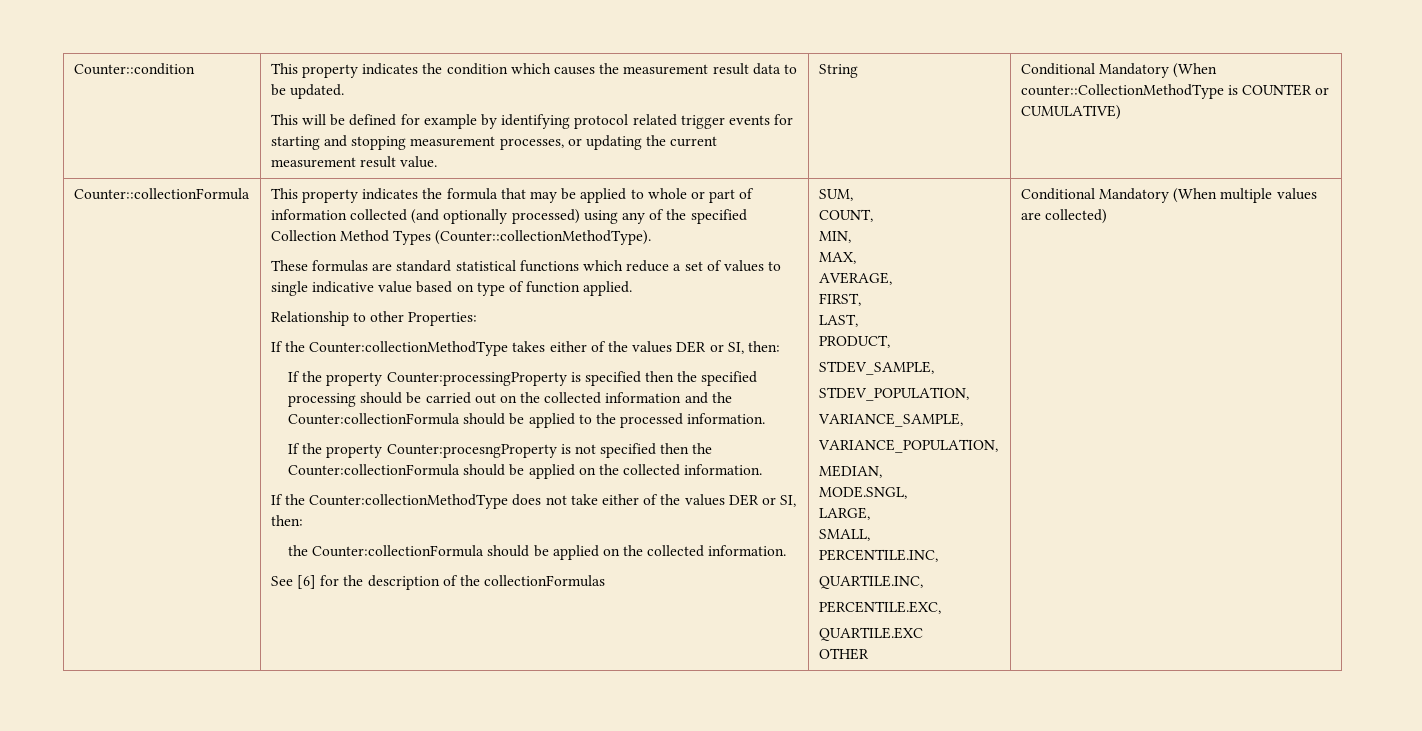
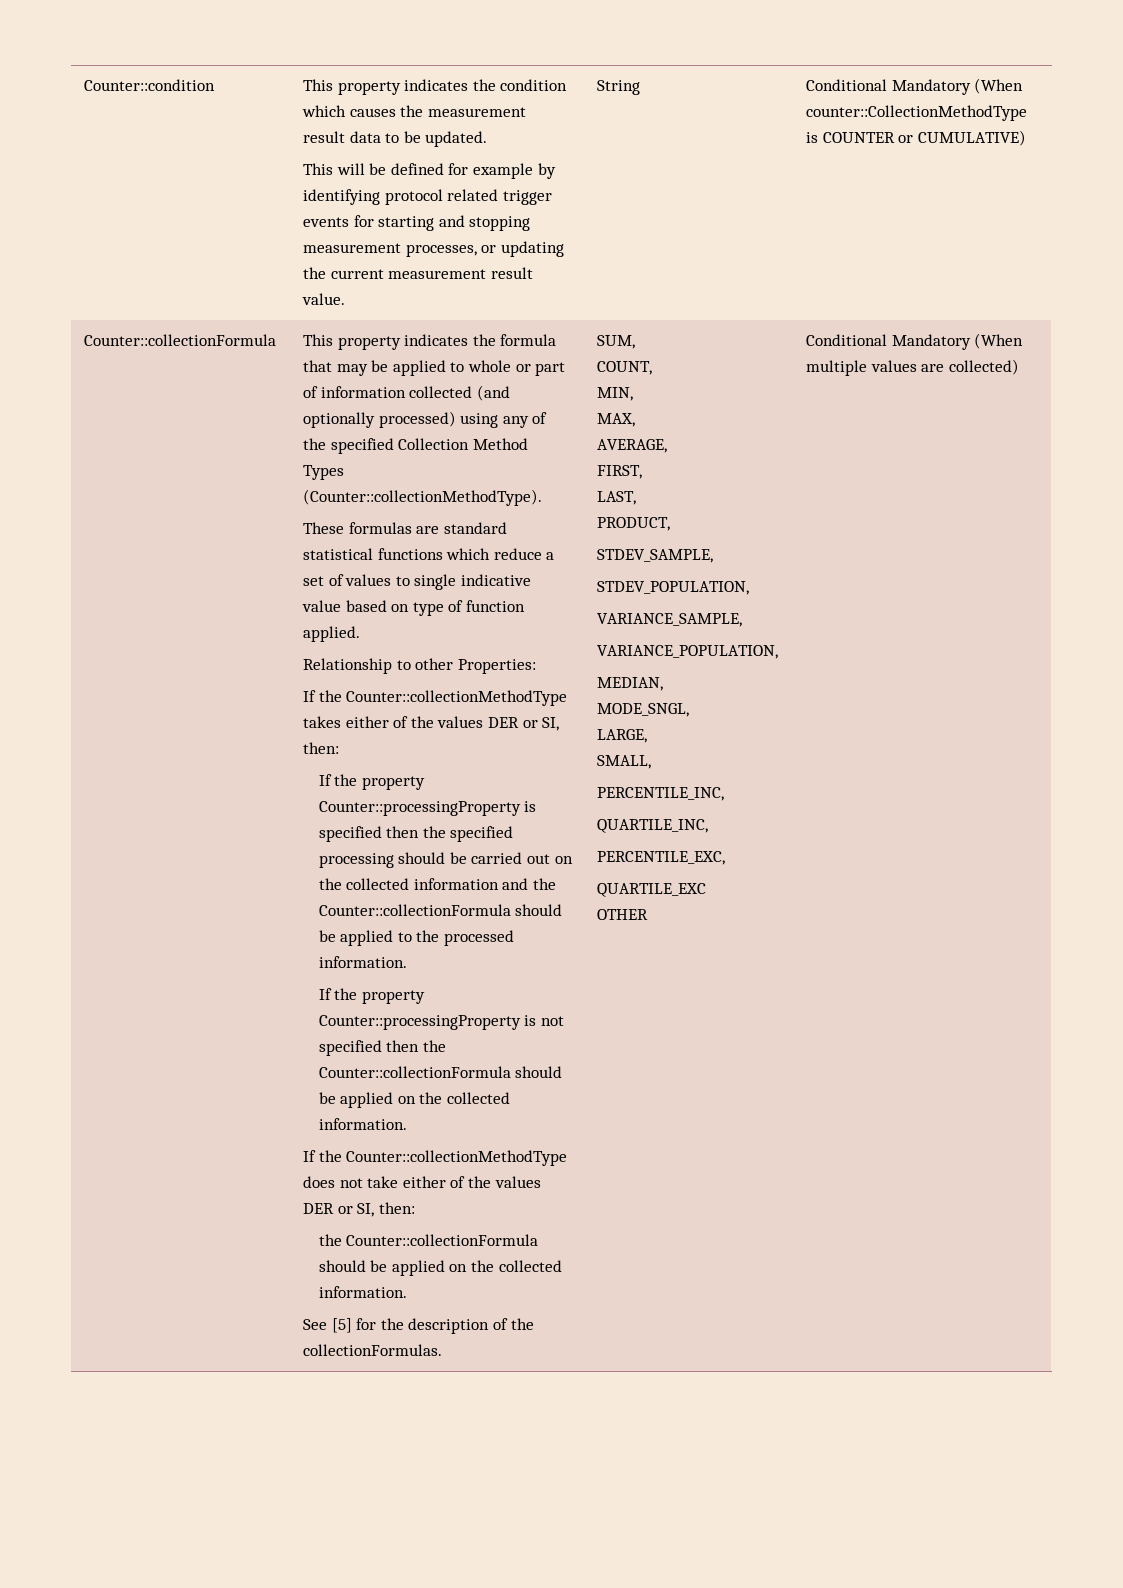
- If the Counter:collectionMethodType takes either of the values DER or SI, then:
+ If the Counter::collectionMethodType takes either of the values DER or SI, then:
- If the property Counter:processingProperty is specified then the specified processing should be carried out on the collected information and the Counter:collectionFormula should be applied to the processed information.
+ If the property Counter::processingProperty is specified then the specified processing should be carried out on the collected information and the Counter::collectionFormula should be applied to the processed information.
- If the property Counter:procesngProperty is not specified then the Counter:collectionFormula should be applied on the collected information.
+ If the property Counter::processingProperty is not specified then the Counter::collectionFormula should be applied on the collected information.
- If the Counter:collectionMethodType does not take either of the values DER or SI, then:
- the Counter:collectionFormula should be applied on the collected information.
+ If the Counter::collectionMethodType does not take either of the values DER or SI, then:
+ the Counter::collectionFormula should be applied on the collected information.
- See [6] for the description of the collectionFormulas
+ See [5] for the description of the collectionFormulas.
- MODE.SNGL,
+ MODE_SNGL,
- PERCENTILE.INC,
- QUARTILE.INC,
- PERCENTILE.EXC,
- QUARTILE.EXC
+ PERCENTILE_INC,
+ QUARTILE_INC,
+ PERCENTILE_EXC,
+ QUARTILE_EXC

